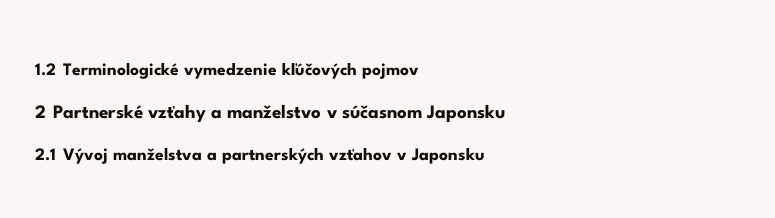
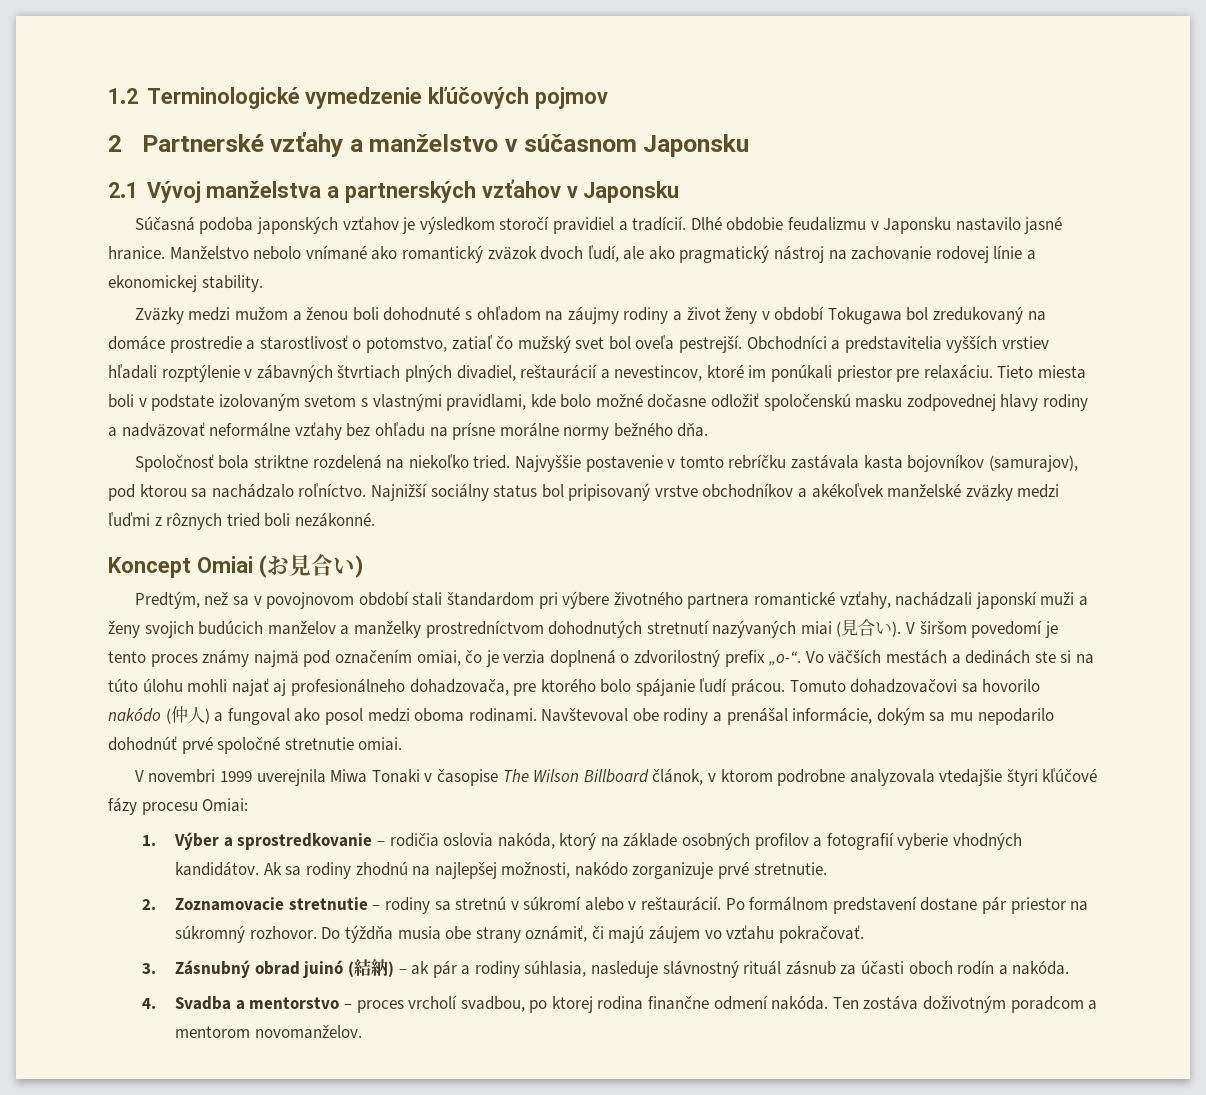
+ Súčasná podoba japonských vzťahov je výsledkom storočí pravidiel a tradícií. Dlhé obdobie feudalizmu v Japonsku nastavilo jasné hranice. Manželstvo nebolo vnímané ako romantický zväzok dvoch ľudí, ale ako pragmatický nástroj na zachovanie rodovej línie a ekonomickej stability.
+ Zväzky medzi mužom a ženou boli dohodnuté s ohľadom na záujmy rodiny a život ženy v období Tokugawa bol zredukovaný na domáce prostredie a starostlivosť o potomstvo, zatiaľ čo mužský svet bol oveľa pestrejší. Obchodníci a predstavitelia vyšších vrstiev hľadali rozptýlenie v zábavných štvrtiach plných divadiel, reštaurácií a nevestincov, ktoré im ponúkali priestor pre relaxáciu. Tieto miesta boli v podstate izolovaným svetom s vlastnými pravidlami, kde bolo možné dočasne odložiť spoločenskú masku zodpovednej hlavy rodiny a nadväzovať neformálne vzťahy bez ohľadu na prísne morálne normy bežného dňa.
+ Spoločnosť bola striktne rozdelená na niekoľko tried. Najvyššie postavenie v tomto rebríčku zastávala kasta bojovníkov (samurajov), pod ktorou sa nachádzalo roľníctvo. Najnižší sociálny status bol pripisovaný vrstve obchodníkov a akékoľvek manželské zväzky medzi ľuďmi z rôznych tried boli nezákonné.
+ Koncept Omiai (お見合い)
+ Predtým, než sa v povojnovom období stali štandardom pri výbere životného partnera romantické vzťahy, nachádzali japonskí muži a ženy svojich budúcich manželov a manželky prostredníctvom dohodnutých stretnutí nazývaných miai (見合い). V širšom povedomí je tento proces známy najmä pod označením omiai, čo je verzia doplnená o zdvorilostný prefix „o-“. Vo väčších mestách a dedinách ste si na túto úlohu mohli najať aj profesionálneho dohadzovača, pre ktorého bolo spájanie ľudí prácou. Tomuto dohadzovačovi sa hovorilo nakódo (仲人) a fungoval ako posol medzi oboma rodinami. Navštevoval obe rodiny a prenášal informácie, dokým sa mu nepodarilo dohodnúť prvé spoločné stretnutie omiai.
+ V novembri 1999 uverejnila Miwa Tonaki v časopise The Wilson Billboard článok, v ktorom podrobne analyzovala vtedajšie štyri kľúčové fázy procesu Omiai:
+ 1. Výber a sprostredkovanie – rodičia oslovia nakóda, ktorý na základe osobných profilov a fotografií vyberie vhodných kandidátov. Ak sa rodiny zhodnú na najlepšej možnosti, nakódo zorganizuje prvé stretnutie.
+ 2. Zoznamovacie stretnutie – rodiny sa stretnú v súkromí alebo v reštaurácií. Po formálnom predstavení dostane pár priestor na súkromný rozhovor. Do týždňa musia obe strany oznámiť, či majú záujem vo vzťahu pokračovať.
+ 3. Zásnubný obrad juinó (結納) – ak pár a rodiny súhlasia, nasleduje slávnostný rituál zásnub za účasti oboch rodín a nakóda.
+ 4. Svadba a mentorstvo – proces vrcholí svadbou, po ktorej rodina finančne odmení nakóda. Ten zostáva doživotným poradcom a mentorom novomanželov.

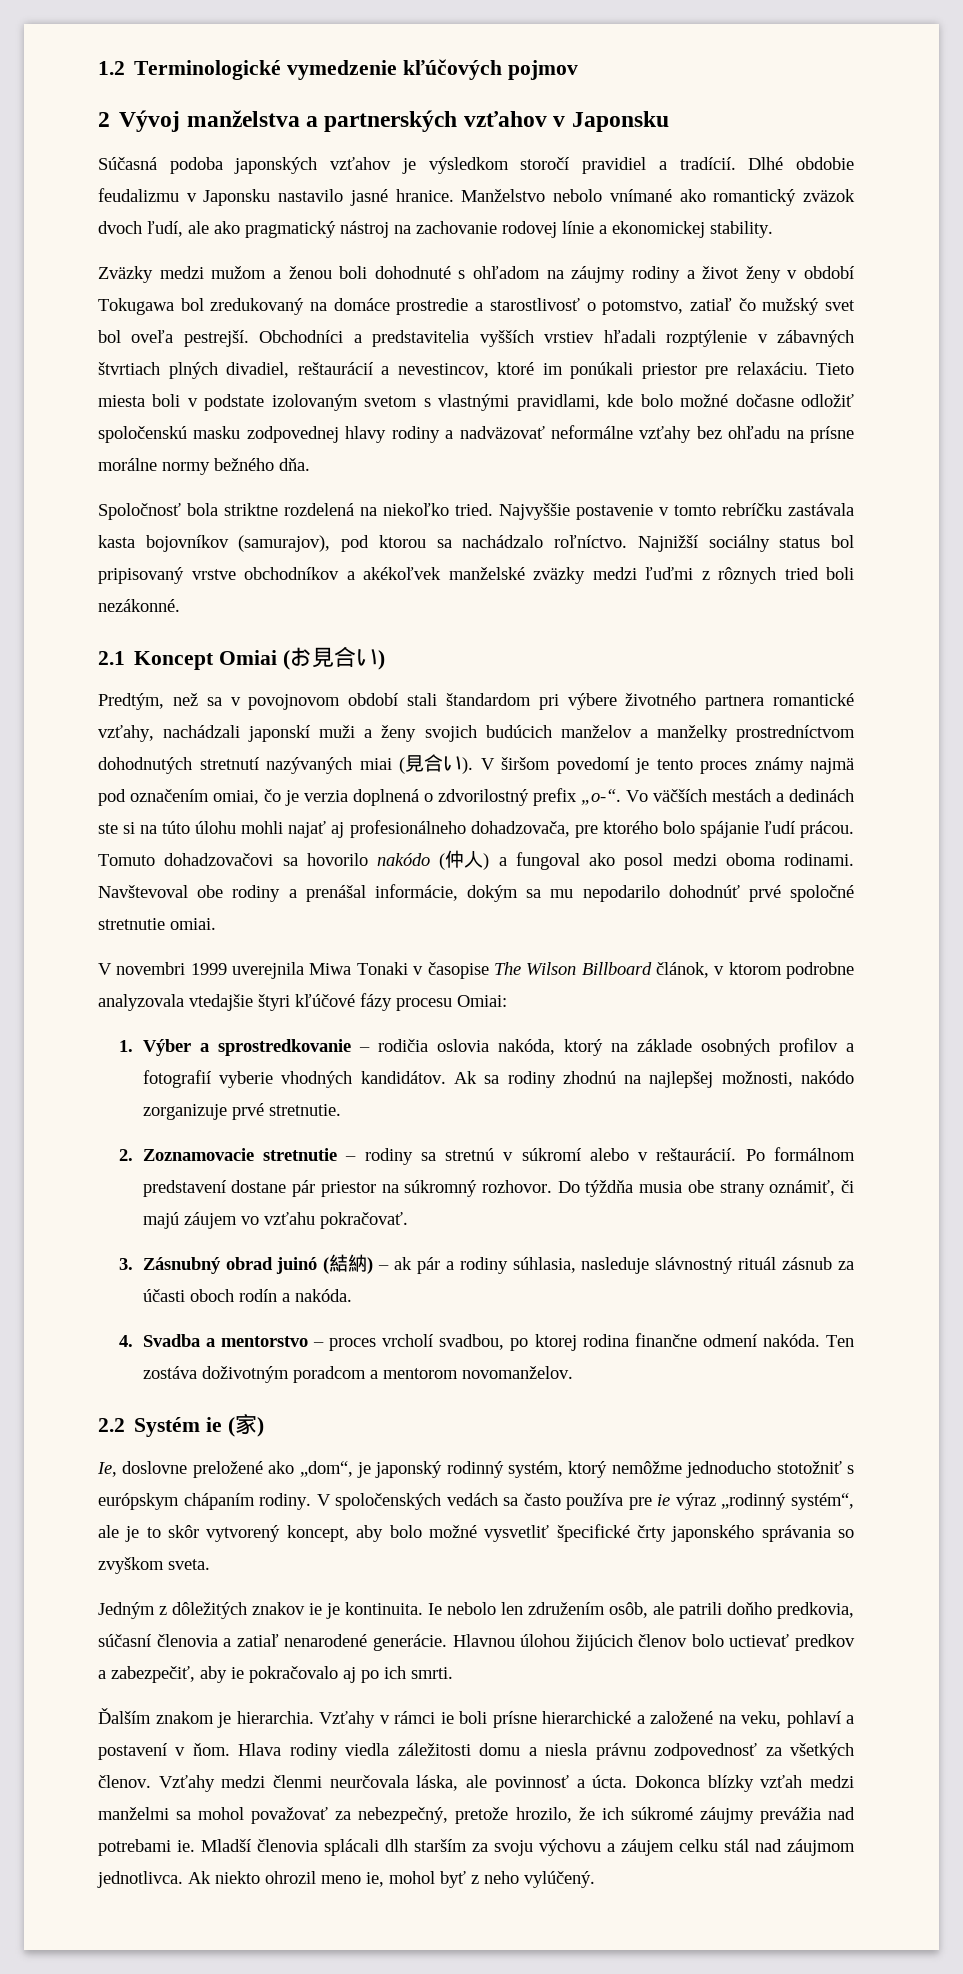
- 2 Partnerské vzťahy a manželstvo v súčasnom Japonsku
- 2.1 Vývoj manželstva a partnerských vzťahov v Japonsku
+ 2 Vývoj manželstva a partnerských vzťahov v Japonsku
- Koncept Omiai (お見合い)
+ 2.1 Koncept Omiai (お見合い)
+ 2.2 Systém ie (家)
+ Ie, doslovne preložené ako „dom“, je japonský rodinný systém, ktorý nemôžme jednoducho stotožniť s európskym chápaním rodiny. V spoločenských vedách sa často používa pre ie výraz „rodinný systém“, ale je to skôr vytvorený koncept, aby bolo možné vysvetliť špecifické črty japonského správania so zvyškom sveta.
+ Jedným z dôležitých znakov ie je kontinuita. Ie nebolo len združením osôb, ale patrili doňho predkovia, súčasní členovia a zatiaľ nenarodené generácie. Hlavnou úlohou žijúcich členov bolo uctievať predkov a zabezpečiť, aby ie pokračovalo aj po ich smrti.
+ Ďalším znakom je hierarchia. Vzťahy v rámci ie boli prísne hierarchické a založené na veku, pohlaví a postavení v ňom. Hlava rodiny viedla záležitosti domu a niesla právnu zodpovednosť za všetkých členov. Vzťahy medzi členmi neurčovala láska, ale povinnosť a úcta. Dokonca blízky vzťah medzi manželmi sa mohol považovať za nebezpečný, pretože hrozilo, že ich súkromé záujmy prevážia nad potrebami ie. Mladší členovia splácali dlh starším za svoju výchovu a záujem celku stál nad záujmom jednotlivca. Ak niekto ohrozil meno ie, mohol byť z neho vylúčený.

